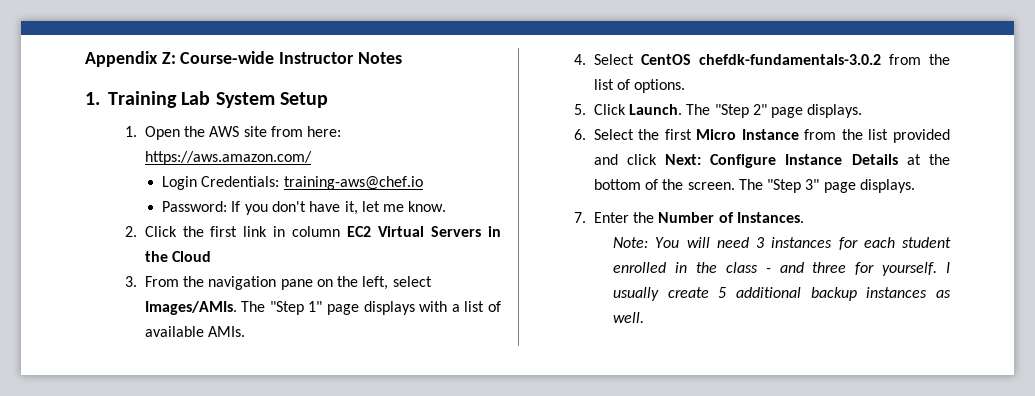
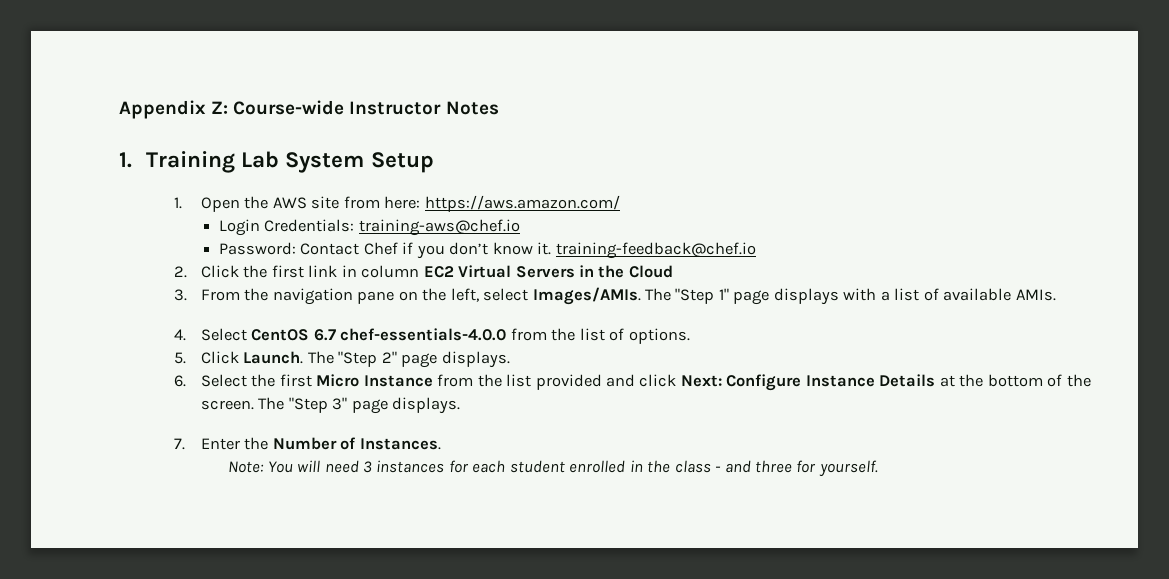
- Password: If you don't have it, let me know.
+ Password: Contact Chef if you don’t know it. training-feedback@chef.io
- 4. Select CentOS chefdk-fundamentals-3.0.2 from the list of options.
+ 4. Select CentOS 6.7 chef-essentials-4.0.0 from the list of options.
- I usually create 5 additional backup instances as well.

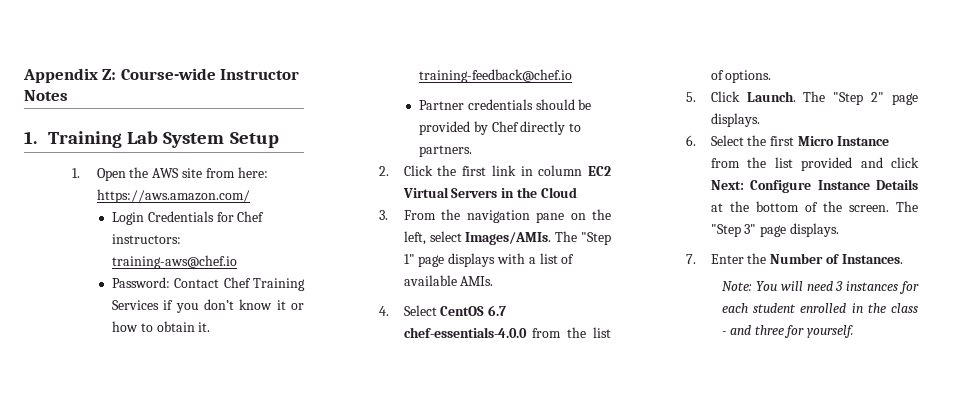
- Login Credentials: training-aws@chef.io
+ Login Credentials for Chef instructors: training-aws@chef.io
- Password: Contact Chef if you don’t know it. training-feedback@chef.io
+ Password: Contact Chef Training Services if you don’t know it or how to obtain it. training-feedback@chef.io
+ Partner credentials should be provided by Chef directly to partners.

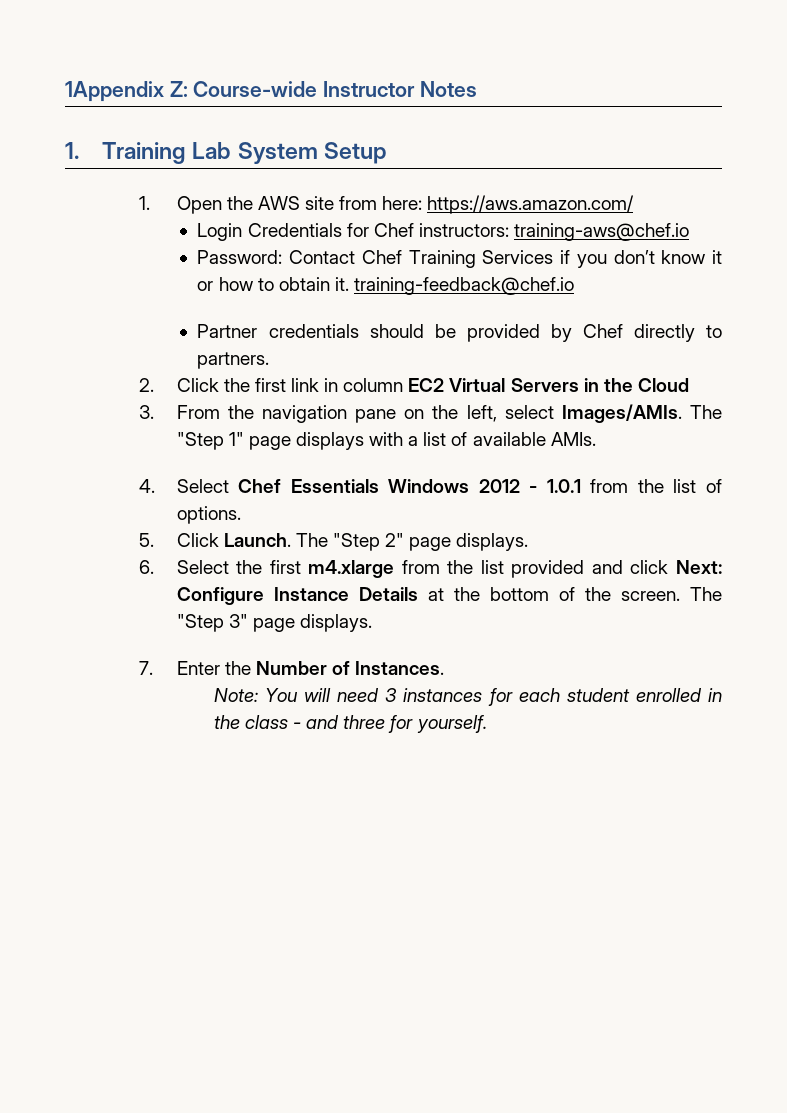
- Appendix Z: Course-wide Instructor Notes
+ 1Appendix Z: Course-wide Instructor Notes
- 4. Select CentOS 6.7 chef-essentials-4.0.0 from the list of options.
+ 4. Select Chef Essentials Windows 2012 - 1.0.1 from the list of options.
- 6. Select the first Micro Instance from the list provided and click Next: Configure Instance Details at the bottom of the screen.
+ 6. Select the first m4.xlarge from the list provided and click Next: Configure Instance Details at the bottom of the screen.

